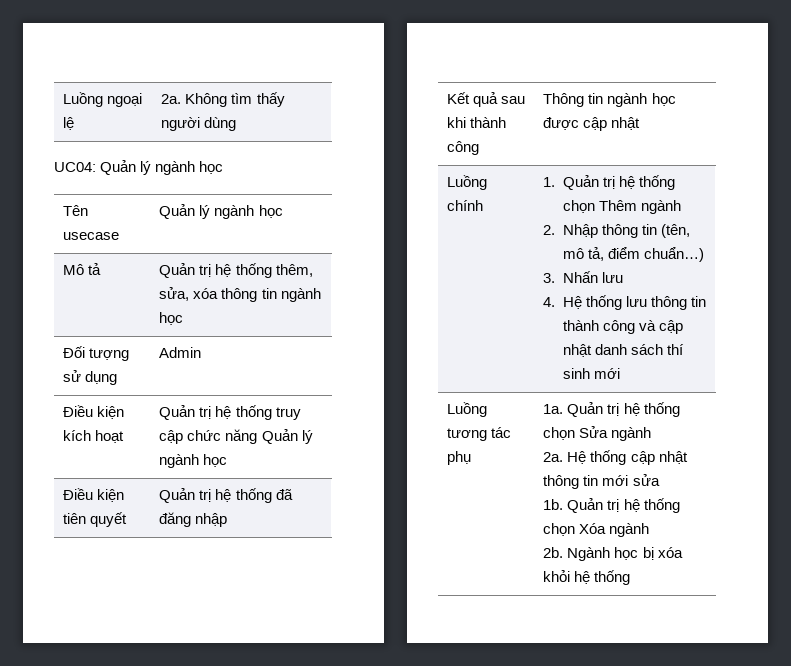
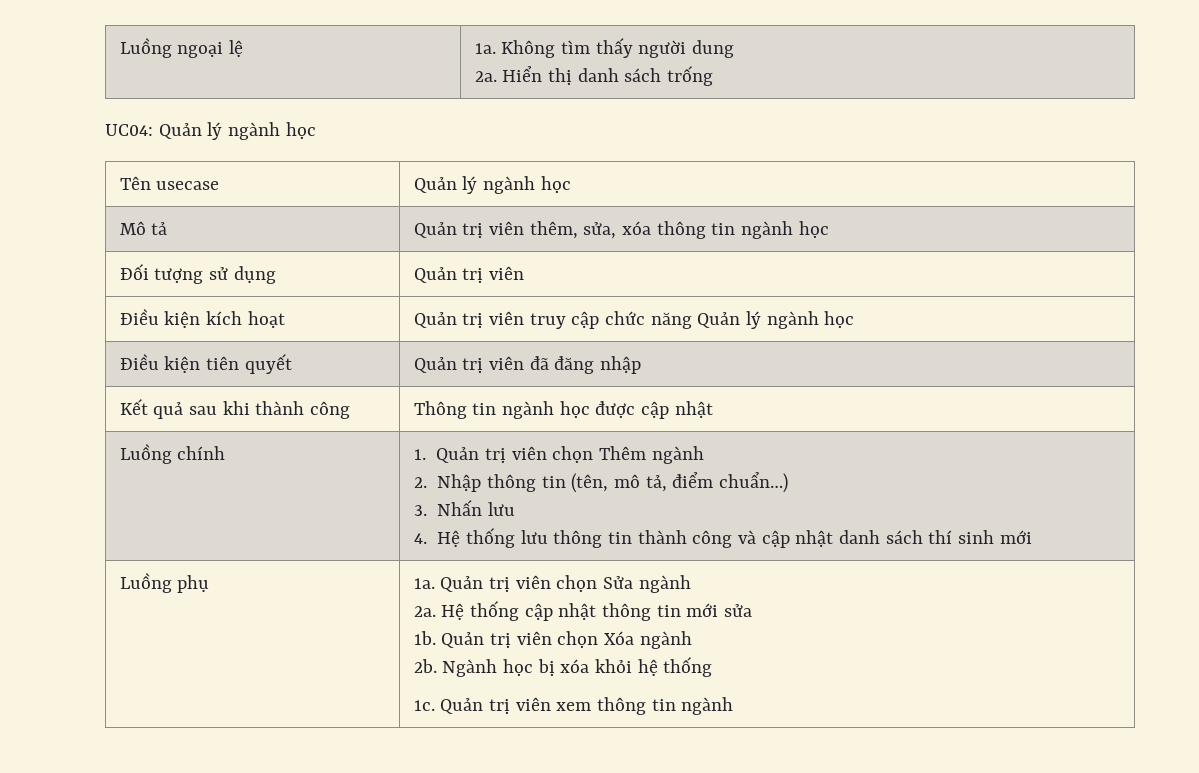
- Luồng ngoại lệ | 2a. Không tìm thấy người dùng
+ Luồng ngoại lệ | 1a. Không tìm thấy người dung
+ 2a. Hiển thị danh sách trống
- Mô tả | Quản trị hệ thống thêm, sửa, xóa thông tin ngành học
+ Mô tả | Quản trị viên thêm, sửa, xóa thông tin ngành học
- Đối tượng sử dụng | Admin
+ Đối tượng sử dụng | Quản trị viên
- Điều kiện kích hoạt | Quản trị hệ thống truy cập chức năng Quản lý ngành học
+ Điều kiện kích hoạt | Quản trị viên truy cập chức năng Quản lý ngành học
- Điều kiện tiên quyết | Quản trị hệ thống đã đăng nhập
+ Điều kiện tiên quyết | Quản trị viên đã đăng nhập
- Luồng chính | 1. Quản trị hệ thống chọn Thêm ngành
+ Luồng chính | 1. Quản trị viên chọn Thêm ngành
- Luồng tương tác phụ
+ Luồng phụ
- Quản trị hệ thống chọn Sửa ngành
+ Quản trị viên chọn Sửa ngành
- Quản trị hệ thống chọn Xóa ngành
+ Quản trị viên chọn Xóa ngành
+ 1c. Quản trị viên xem thông tin ngành

